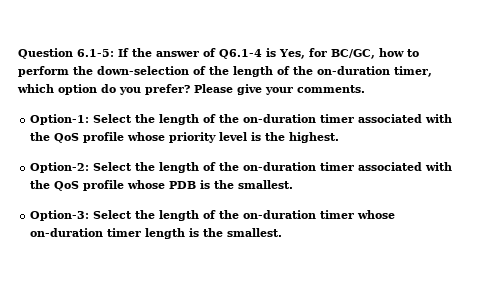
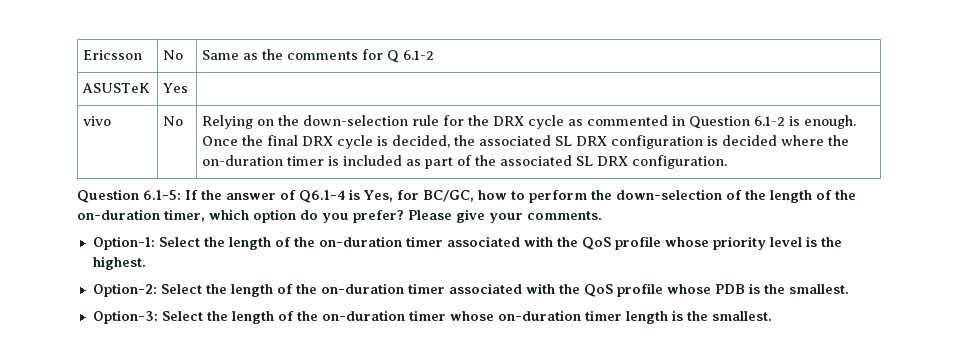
+ Ericsson | No | Same as the comments for Q 6.1-2
+ ASUSTeK | Yes |
+ vivo | No | Relying on the down-selection rule for the DRX cycle as commented in Question 6.1-2 is enough. Once the final DRX cycle is decided, the associated SL DRX configuration is decided where the on-duration timer is included as part of the associated SL DRX configuration.

